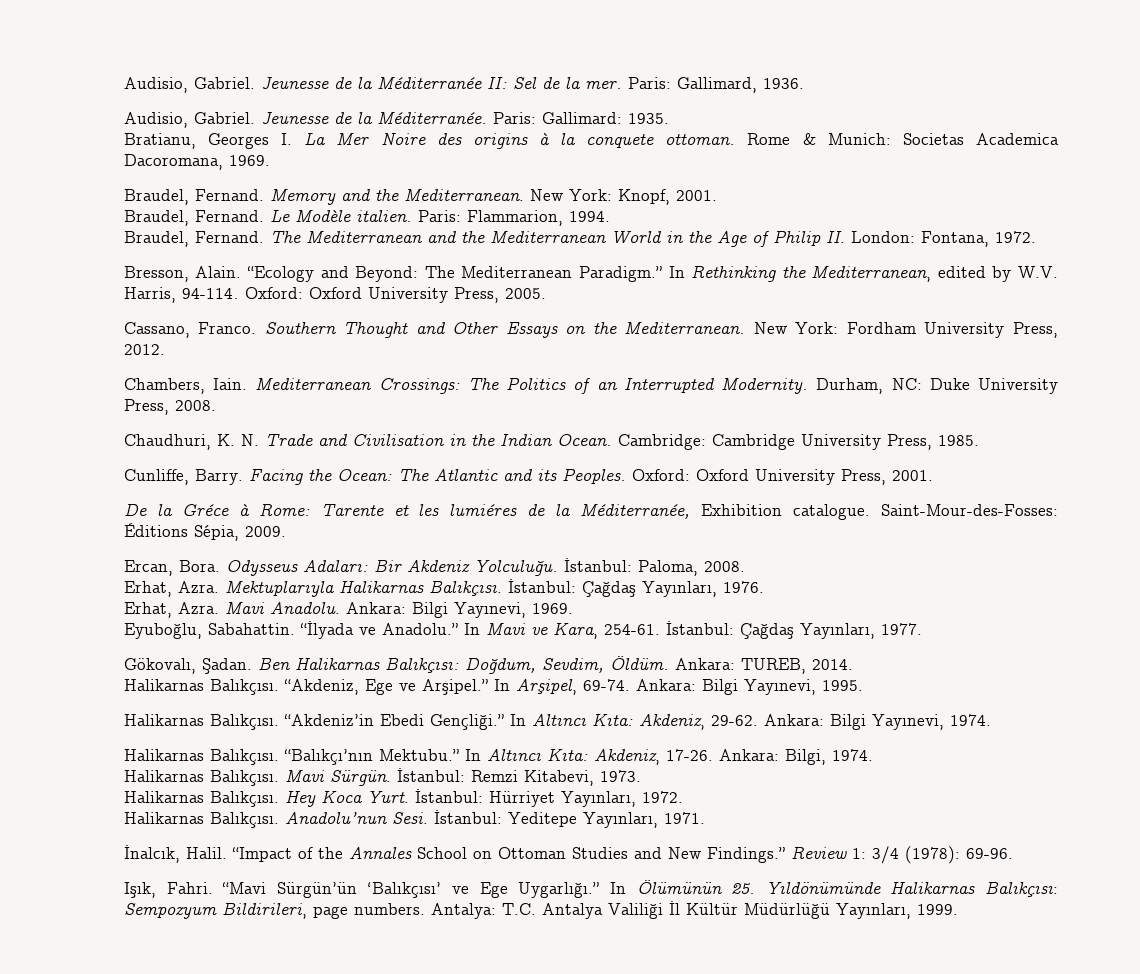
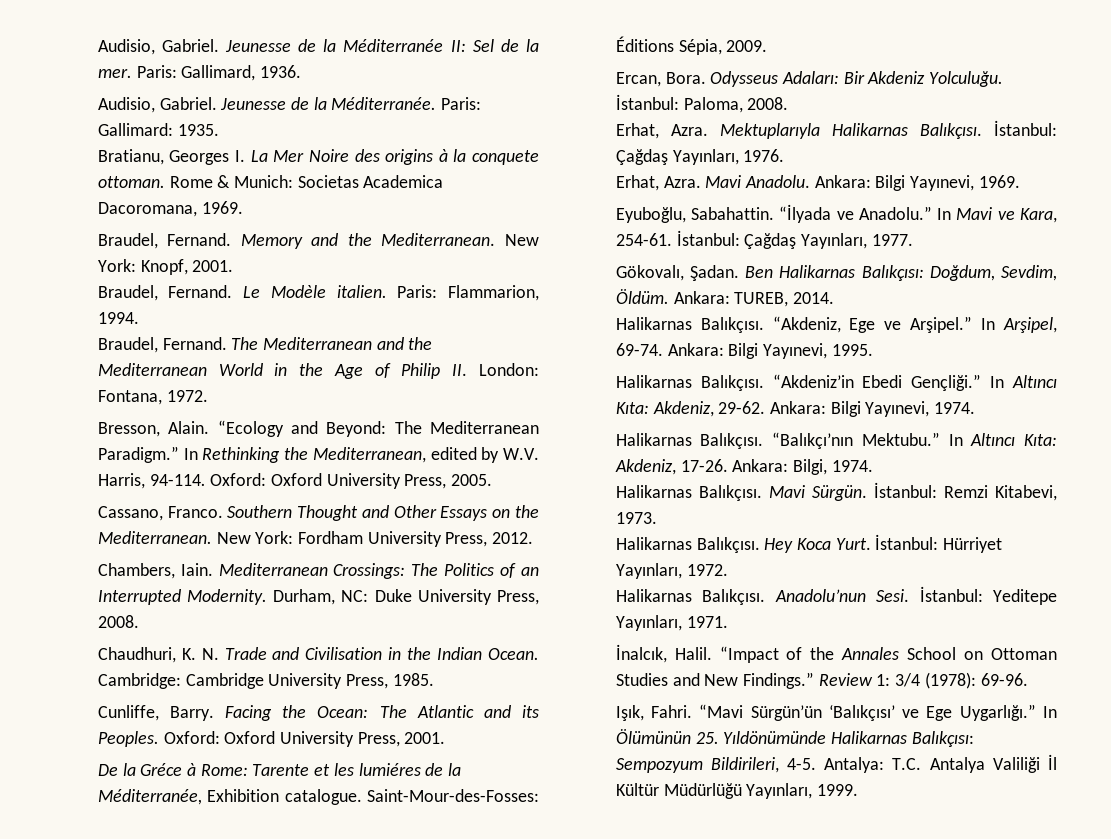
- In Ölümünün 25. Yıldönümünde Halikarnas Balıkçısı: Sempozyum Bildirileri, page numbers.
+ In Ölümünün 25. Yıldönümünde Halikarnas Balıkçısı: Sempozyum Bildirileri, 4-5.

